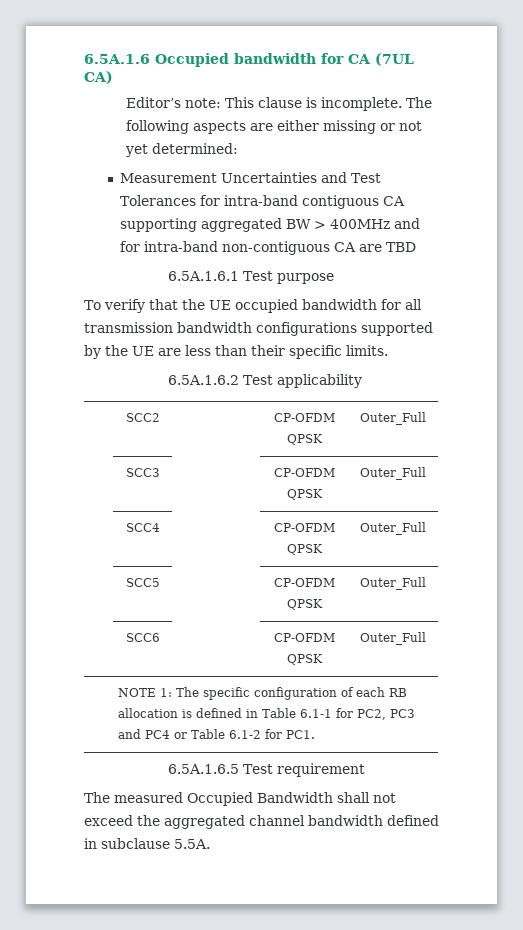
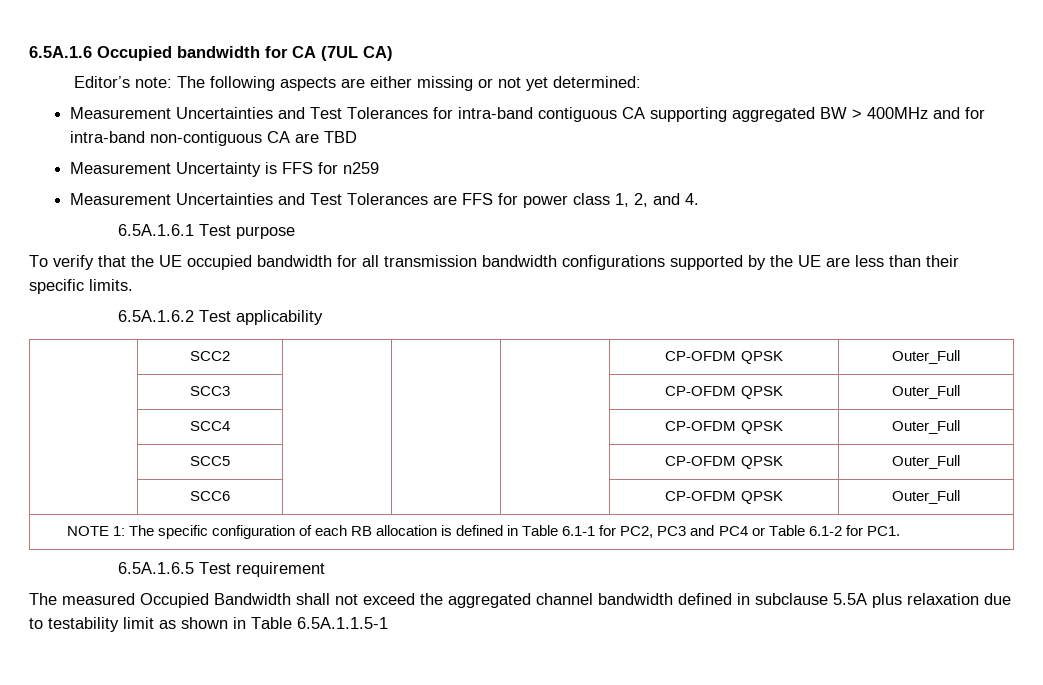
- Editor’s note: This clause is incomplete. The following aspects are either missing or not yet determined:
+ Editor’s note: The following aspects are either missing or not yet determined:
+ Measurement Uncertainty is FFS for n259
+ Measurement Uncertainties and Test Tolerances are FFS for power class 1, 2, and 4.
- The measured Occupied Bandwidth shall not exceed the aggregated channel bandwidth defined in subclause 5.5A.
+ The measured Occupied Bandwidth shall not exceed the aggregated channel bandwidth defined in subclause 5.5A plus relaxation due to testability limit as shown in Table 6.5A.1.1.5-1

